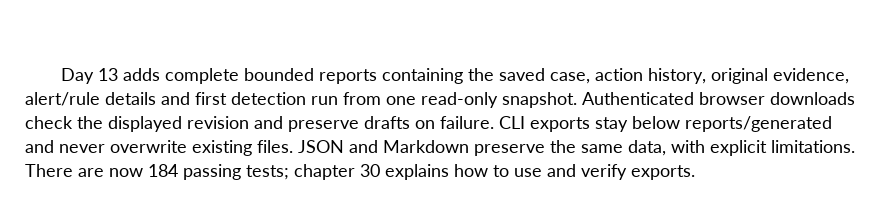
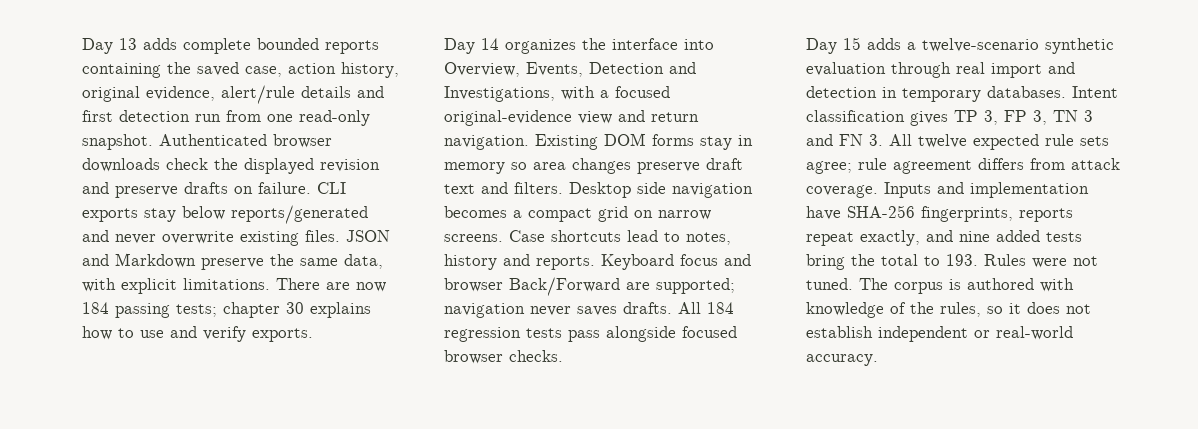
+ Day 14 organizes the interface into Overview, Events, Detection and Investigations, with a focused original-evidence view and return navigation. Existing DOM forms stay in memory so area changes preserve draft text and filters. Desktop side navigation becomes a compact grid on narrow screens. Case shortcuts lead to notes, history and reports. Keyboard focus and browser Back/Forward are supported; navigation never saves drafts. All 184 regression tests pass alongside focused browser checks.
+ Day 15 adds a twelve-scenario synthetic evaluation through real import and detection in temporary databases. Intent classification gives TP 3, FP 3, TN 3 and FN 3. All twelve expected rule sets agree; rule agreement differs from attack coverage. Inputs and implementation have SHA-256 fingerprints, reports repeat exactly, and nine added tests bring the total to 193. Rules were not tuned. The corpus is authored with knowledge of the rules, so it does not establish independent or real-world accuracy.

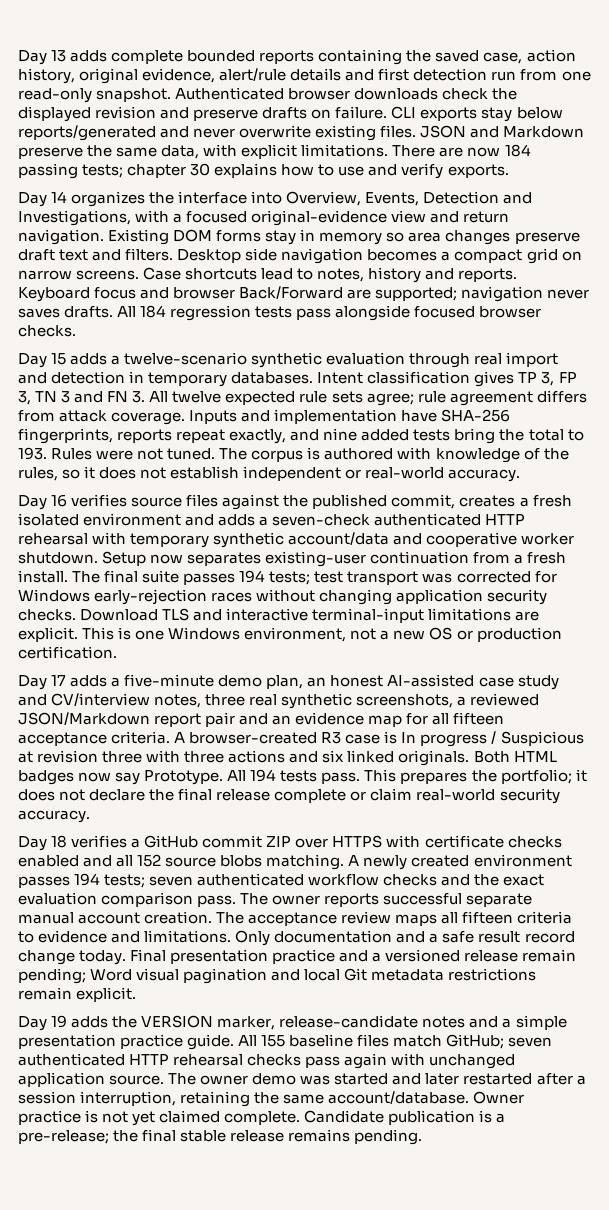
+ Day 16 verifies source files against the published commit, creates a fresh isolated environment and adds a seven-check authenticated HTTP rehearsal with temporary synthetic account/data and cooperative worker shutdown. Setup now separates existing-user continuation from a fresh install. The final suite passes 194 tests; test transport was corrected for Windows early-rejection races without changing application security checks. Download TLS and interactive terminal-input limitations are explicit. This is one Windows environment, not a new OS or production certification.
+ Day 17 adds a five-minute demo plan, an honest AI-assisted case study and CV/interview notes, three real synthetic screenshots, a reviewed JSON/Markdown report pair and an evidence map for all fifteen acceptance criteria. A browser-created R3 case is In progress / Suspicious at revision three with three actions and six linked originals. Both HTML badges now say Prototype. All 194 tests pass. This prepares the portfolio; it does not declare the final release complete or claim real-world security accuracy.
+ Day 18 verifies a GitHub commit ZIP over HTTPS with certificate checks enabled and all 152 source blobs matching. A newly created environment passes 194 tests; seven authenticated workflow checks and the exact evaluation comparison pass. The owner reports successful separate manual account creation. The acceptance review maps all fifteen criteria to evidence and limitations. Only documentation and a safe result record change today. Final presentation practice and a versioned release remain pending; Word visual pagination and local Git metadata restrictions remain explicit.
+ Day 19 adds the VERSION marker, release-candidate notes and a simple presentation practice guide. All 155 baseline files match GitHub; seven authenticated HTTP rehearsal checks pass again with unchanged application source. The owner demo was started and later restarted after a session interruption, retaining the same account/database. Owner practice is not yet claimed complete. Candidate publication is a pre-release; the final stable release remains pending.

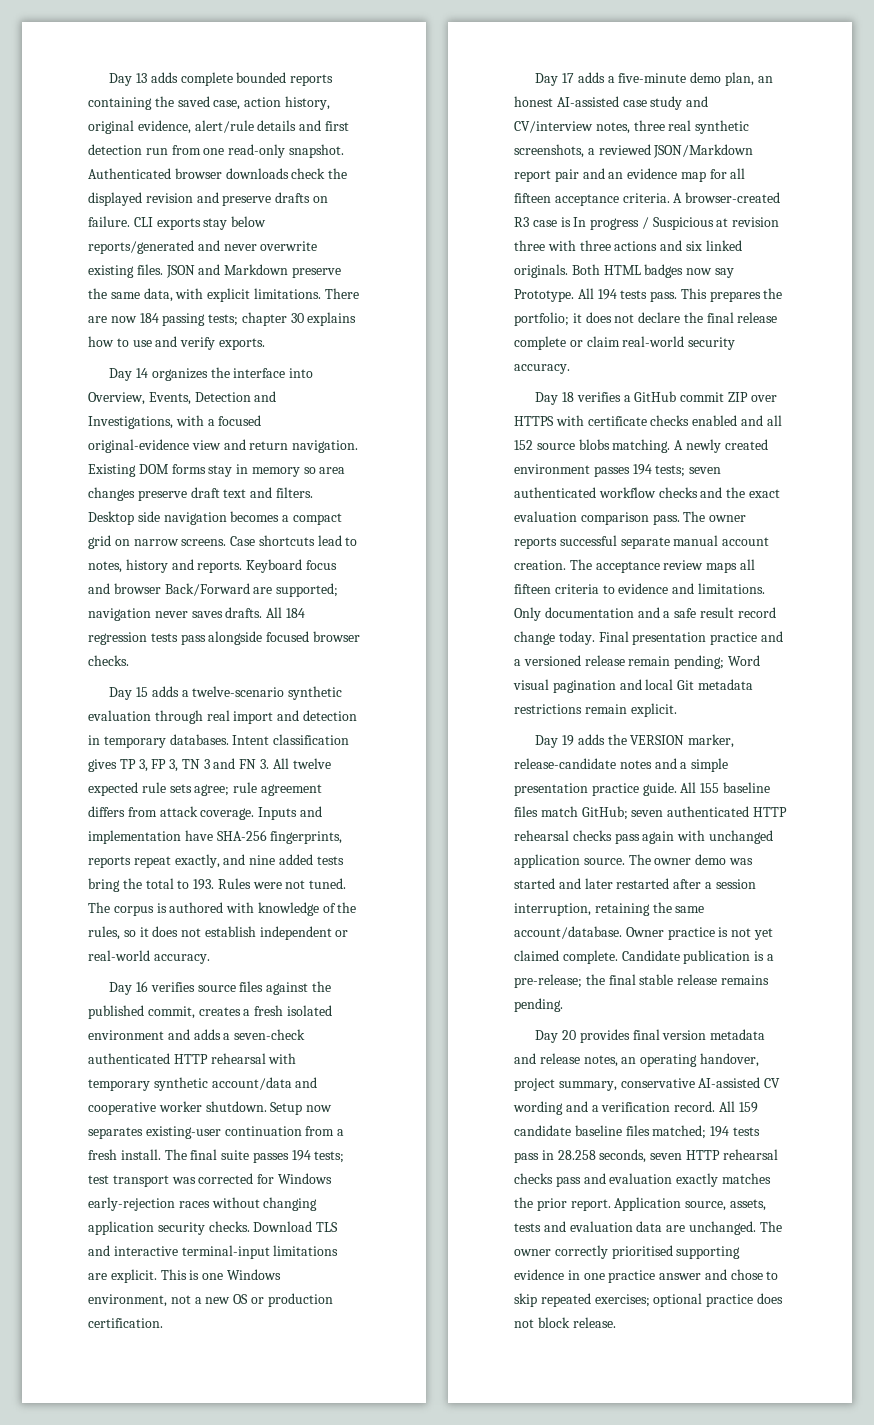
+ Day 20 provides final version metadata and release notes, an operating handover, project summary, conservative AI-assisted CV wording and a verification record. All 159 candidate baseline files matched; 194 tests pass in 28.258 seconds, seven HTTP rehearsal checks pass and evaluation exactly matches the prior report. Application source, assets, tests and evaluation data are unchanged. The owner correctly prioritised supporting evidence in one practice answer and chose to skip repeated exercises; optional practice does not block release.

